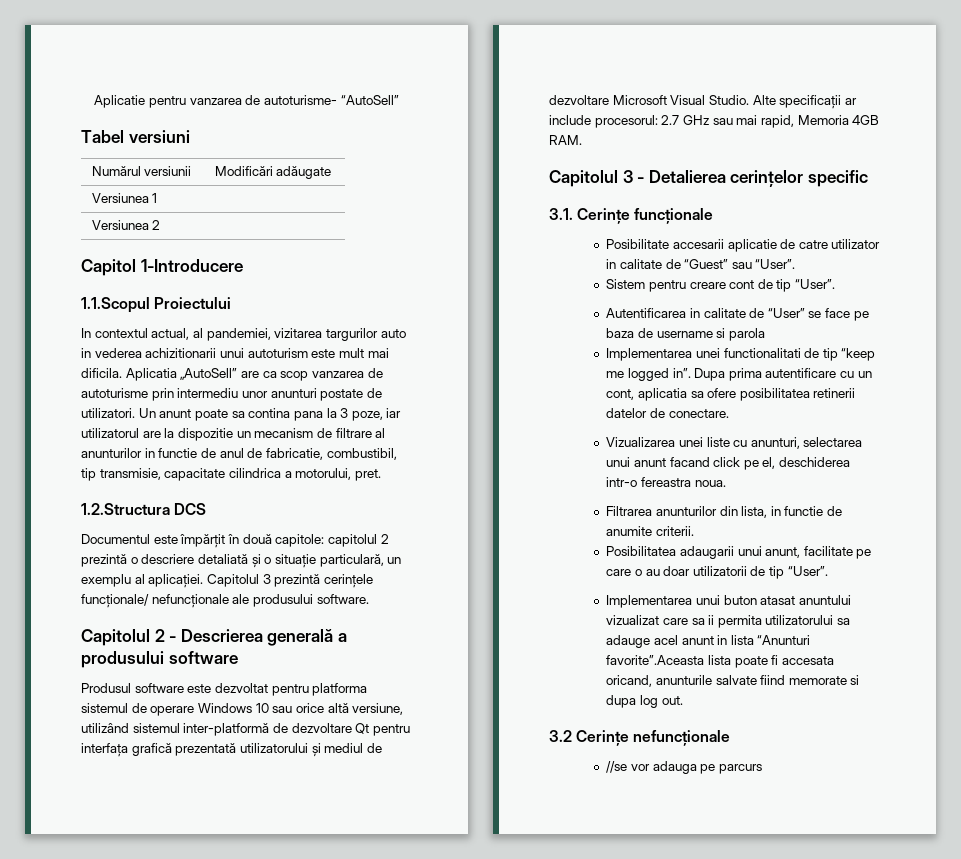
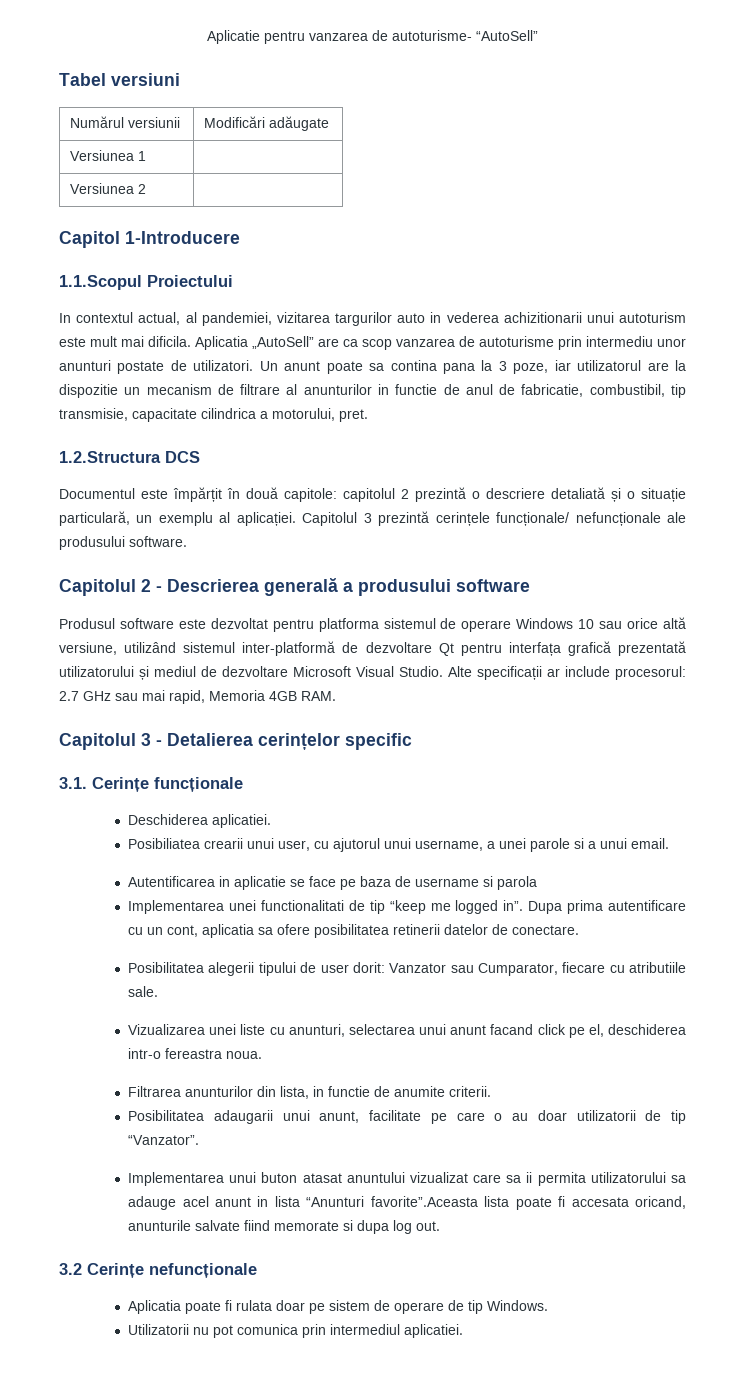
- Posibilitate accesarii aplicatie de catre utilizator in calitate de “Guest” sau “User”.
- Sistem pentru creare cont de tip “User”.
+ Deschiderea aplicatiei.
+ Posibiliatea crearii unui user, cu ajutorul unui username, a unei parole si a unui email.
- Autentificarea in calitate de “User” se face pe baza de username si parola
+ Autentificarea in aplicatie se face pe baza de username si parola
+ Posibilitatea alegerii tipului de user dorit: Vanzator sau Cumparator, fiecare cu atributiile sale.
- Posibilitatea adaugarii unui anunt, facilitate pe care o au doar utilizatorii de tip “User”.
+ Posibilitatea adaugarii unui anunt, facilitate pe care o au doar utilizatorii de tip “Vanzator”.
- //se vor adauga pe parcurs
+ Aplicatia poate fi rulata doar pe sistem de operare de tip Windows.
+ Utilizatorii nu pot comunica prin intermediul aplicatiei.

